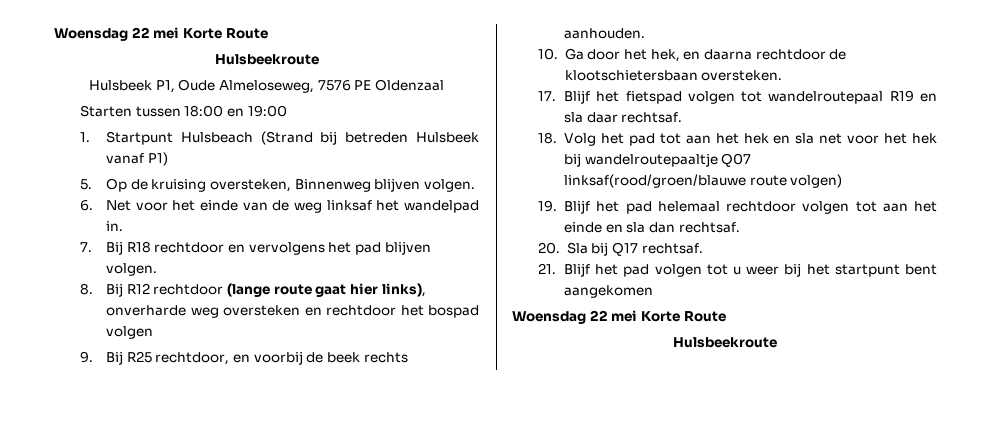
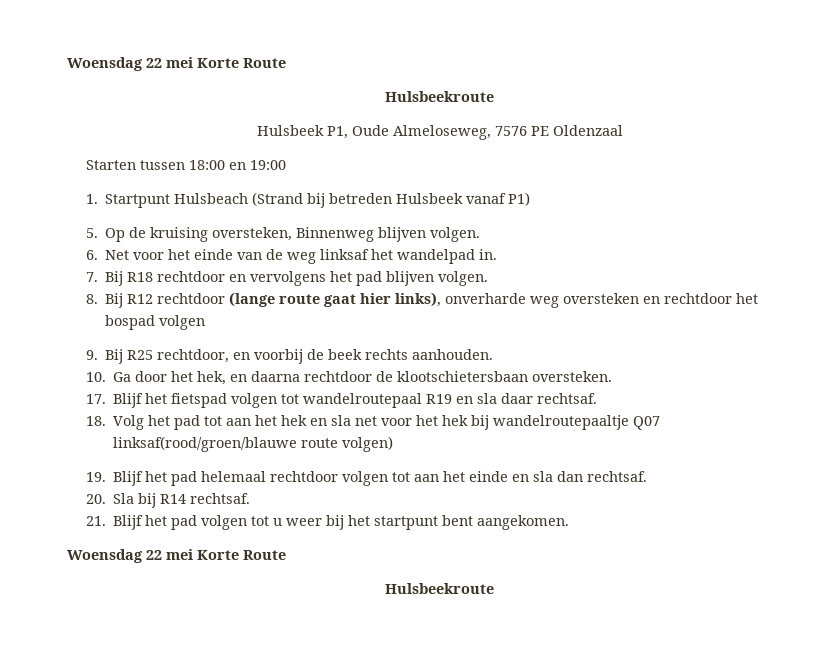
- 20. Sla bij Q17 rechtsaf.
+ 20. Sla bij R14 rechtsaf.
- 21. Blijf het pad volgen tot u weer bij het startpunt bent aangekomen
+ 21. Blijf het pad volgen tot u weer bij het startpunt bent aangekomen.

